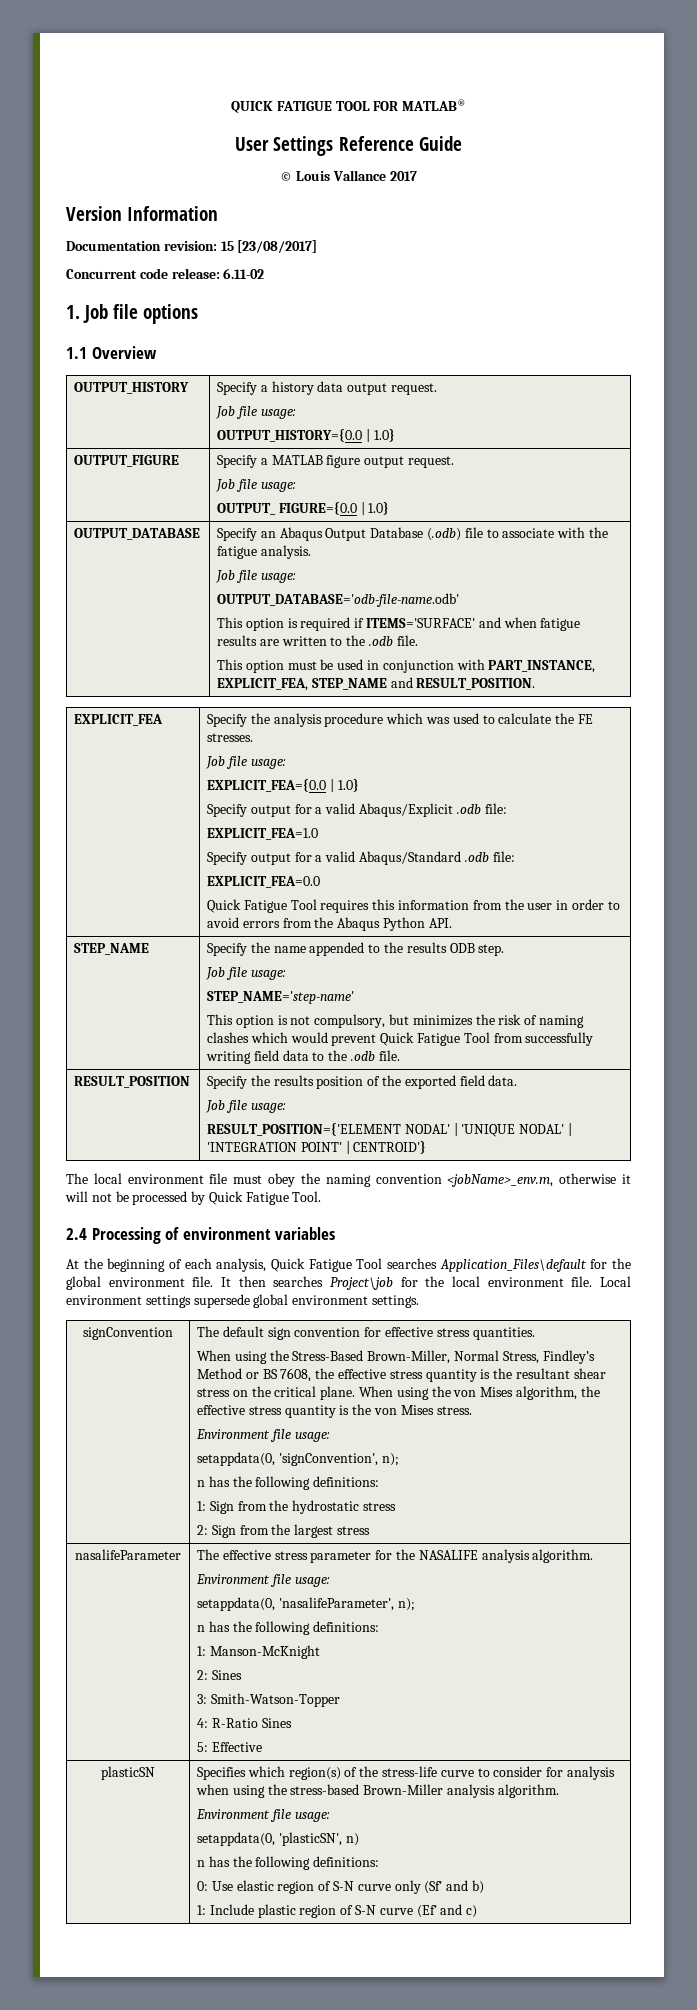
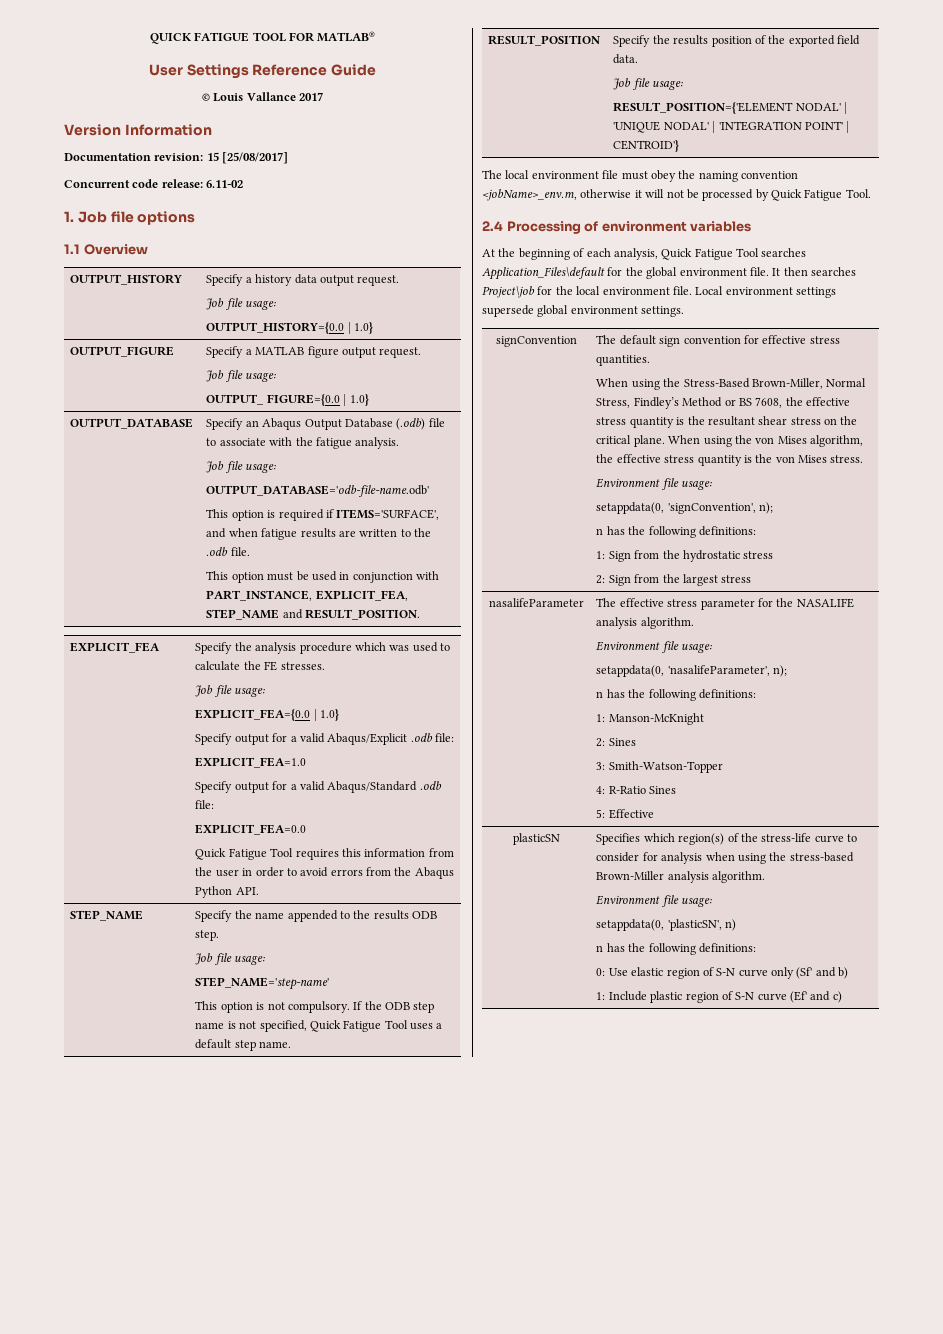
- Documentation revision: 15 [23/08/2017]
+ Documentation revision: 15 [25/08/2017]
- This option is required if ITEMS='SURFACE' and when fatigue results are written to the .odb file.
+ This option is required if ITEMS='SURFACE', and when fatigue results are written to the .odb file.
- This option is not compulsory, but minimizes the risk of naming clashes which would prevent Quick Fatigue Tool from successfully writing field data to the .odb file.
+ This option is not compulsory. If the ODB step name is not specified, Quick Fatigue Tool uses a default step name.

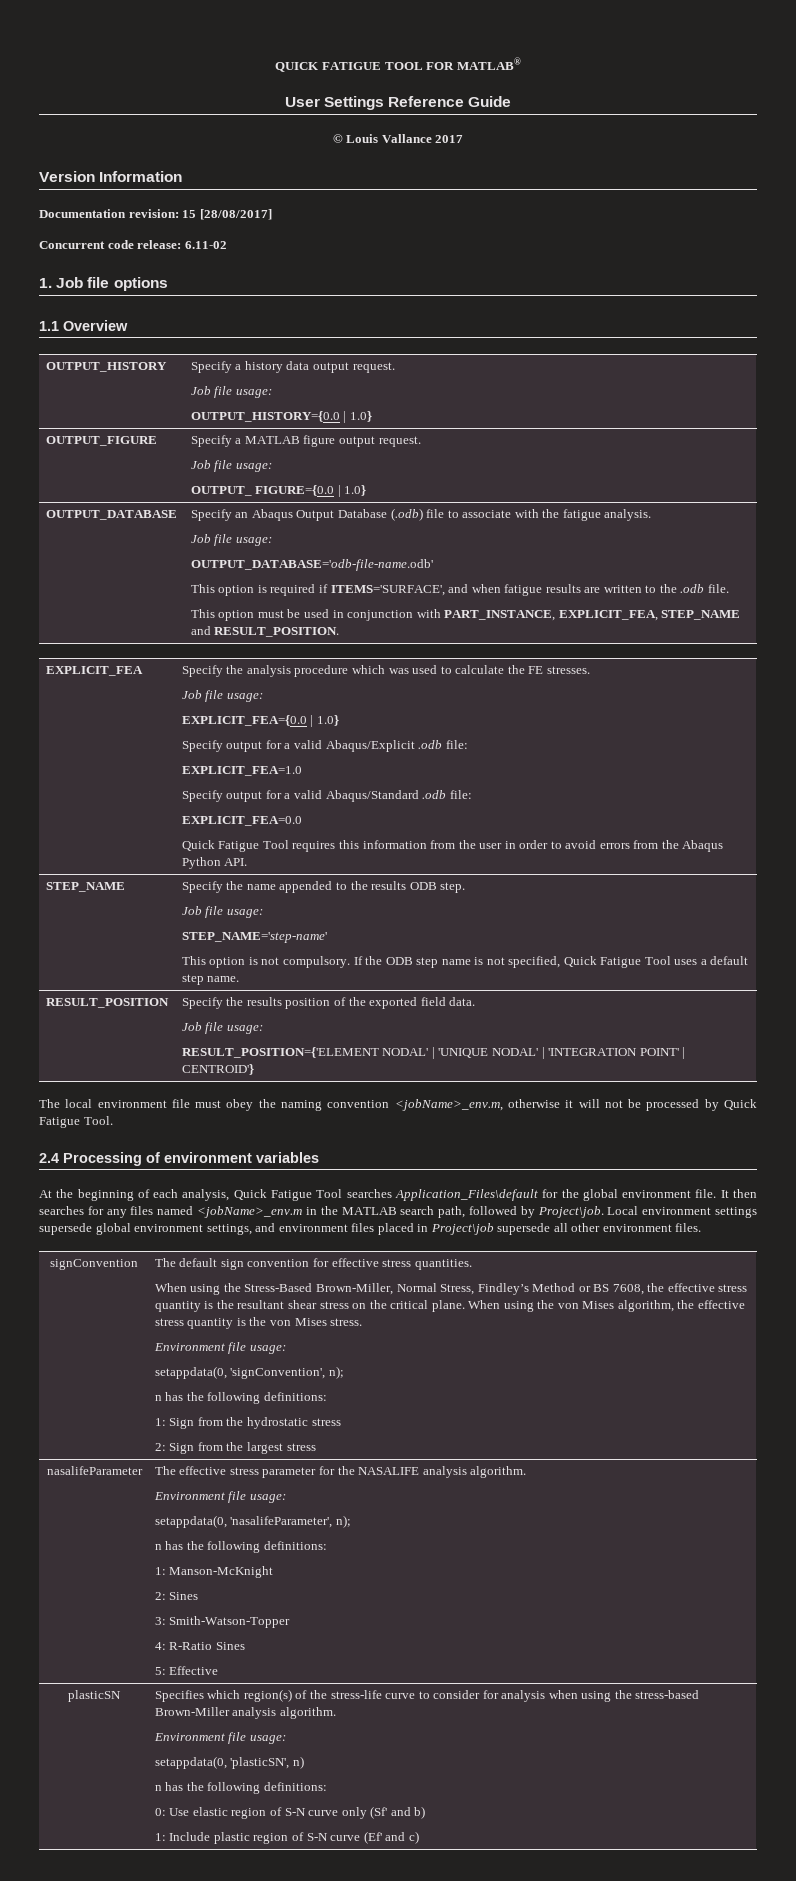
- Documentation revision: 15 [25/08/2017]
+ Documentation revision: 15 [28/08/2017]
- It then searches Project\job for the local environment file.
+ It then searches for any files named <jobName>_env.m in the MATLAB search path, followed by Project\job.
- Local environment settings supersede global environment settings.
+ Local environment settings supersede global environment settings, and environment files placed in Project\job supersede all other environment files.

